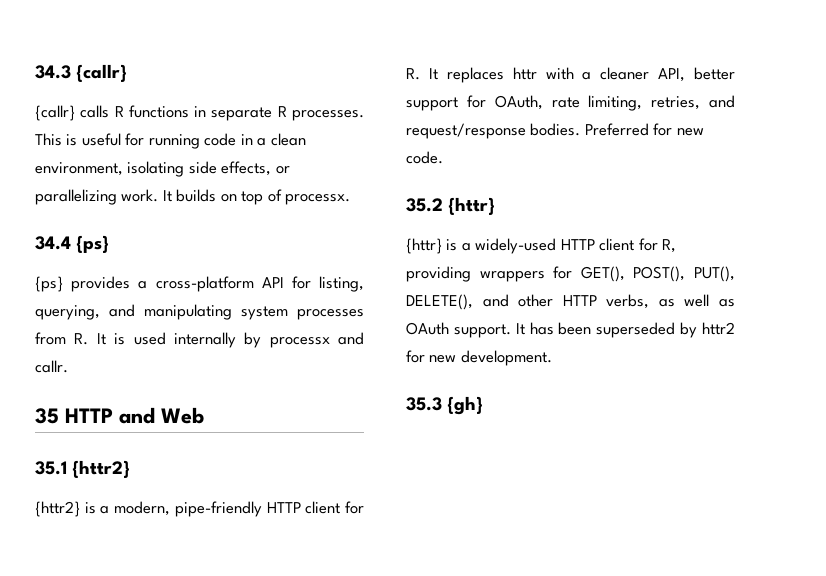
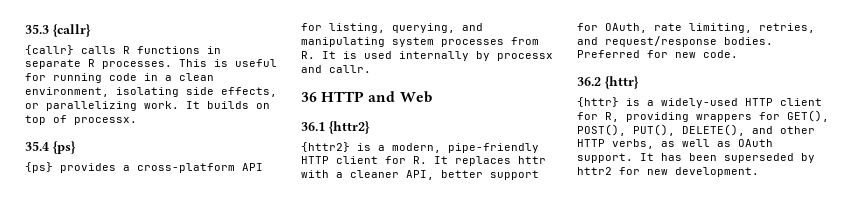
- 34.3 {callr}
+ 35.3 {callr}
- 34.4 {ps}
+ 35.4 {ps}
- 35 HTTP and Web
+ 36 HTTP and Web
- 35.1 {httr2}
+ 36.1 {httr2}
- 35.2 {httr}
+ 36.2 {httr}
- 35.3 {gh}

